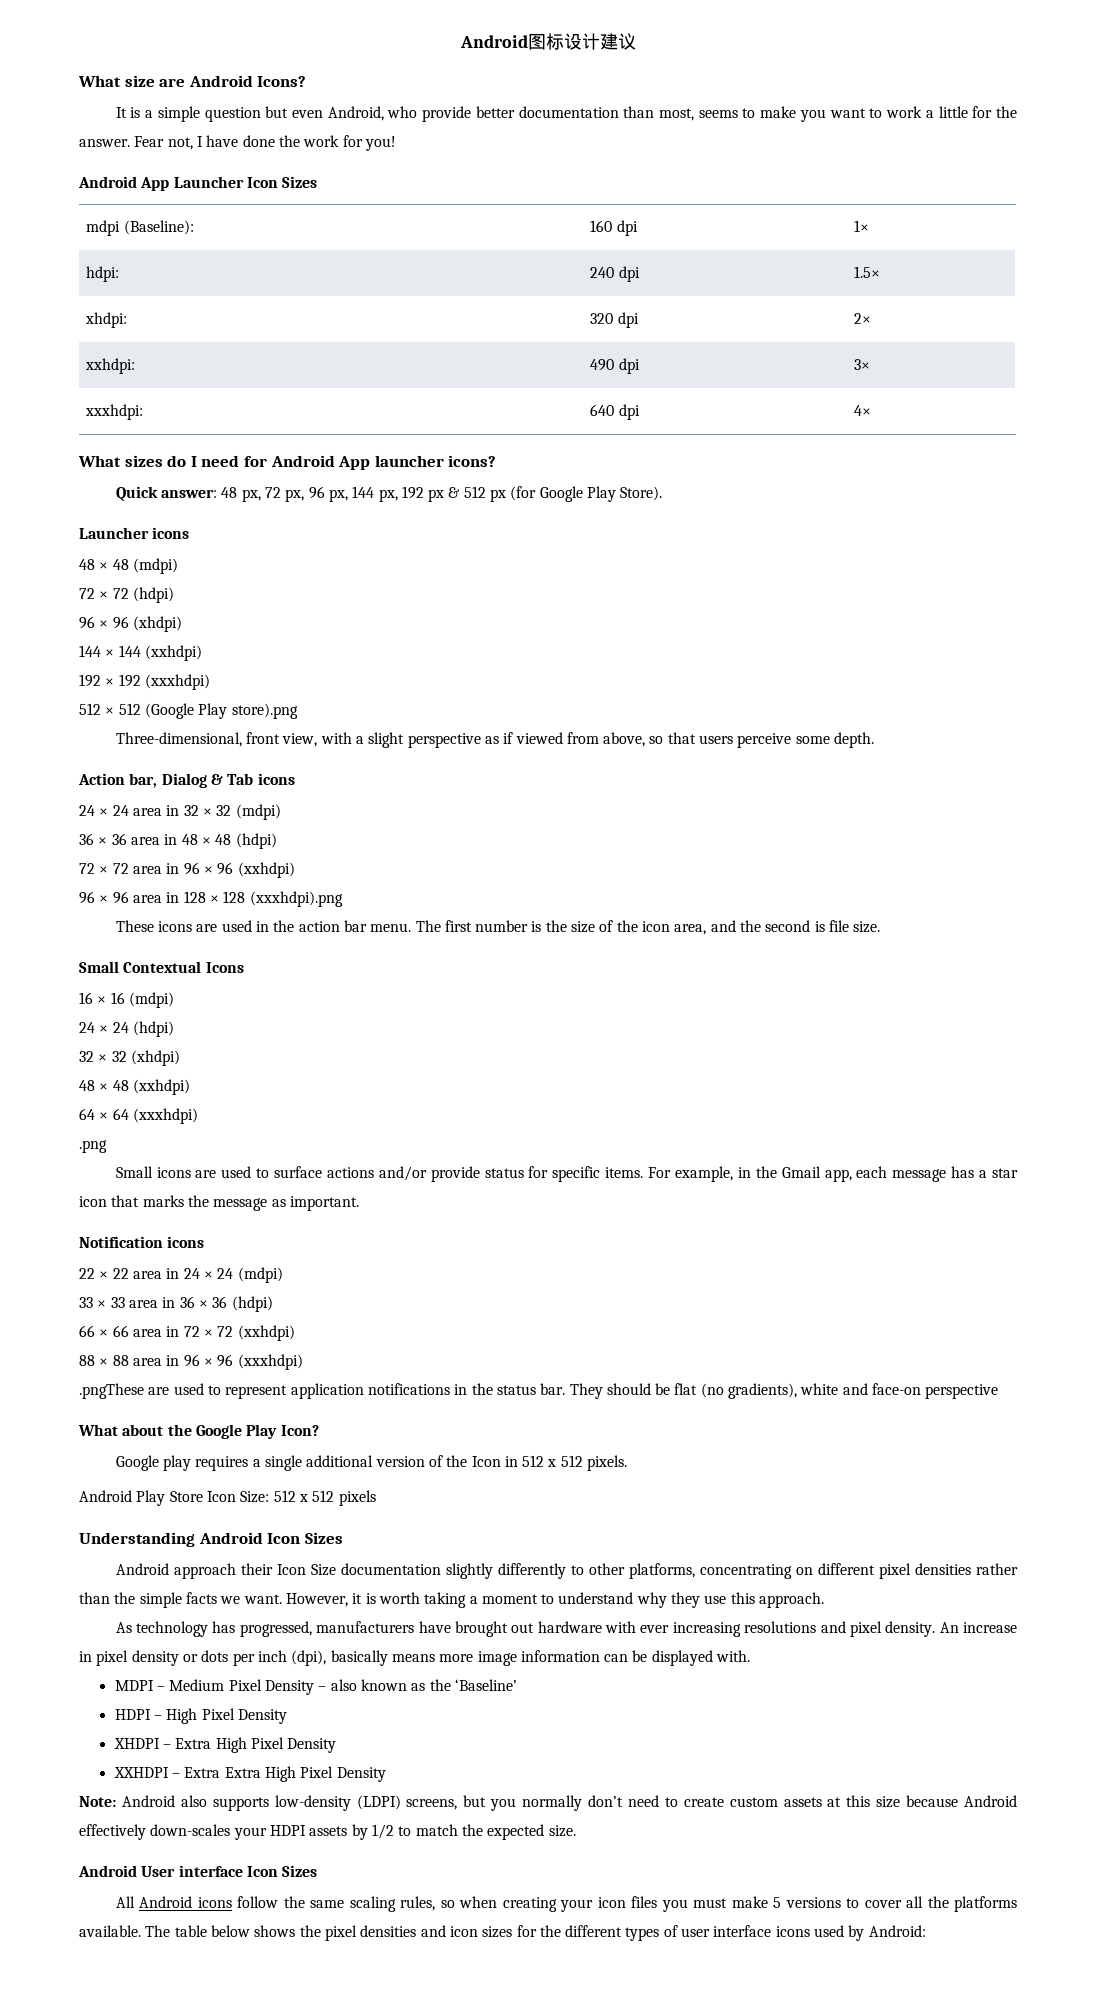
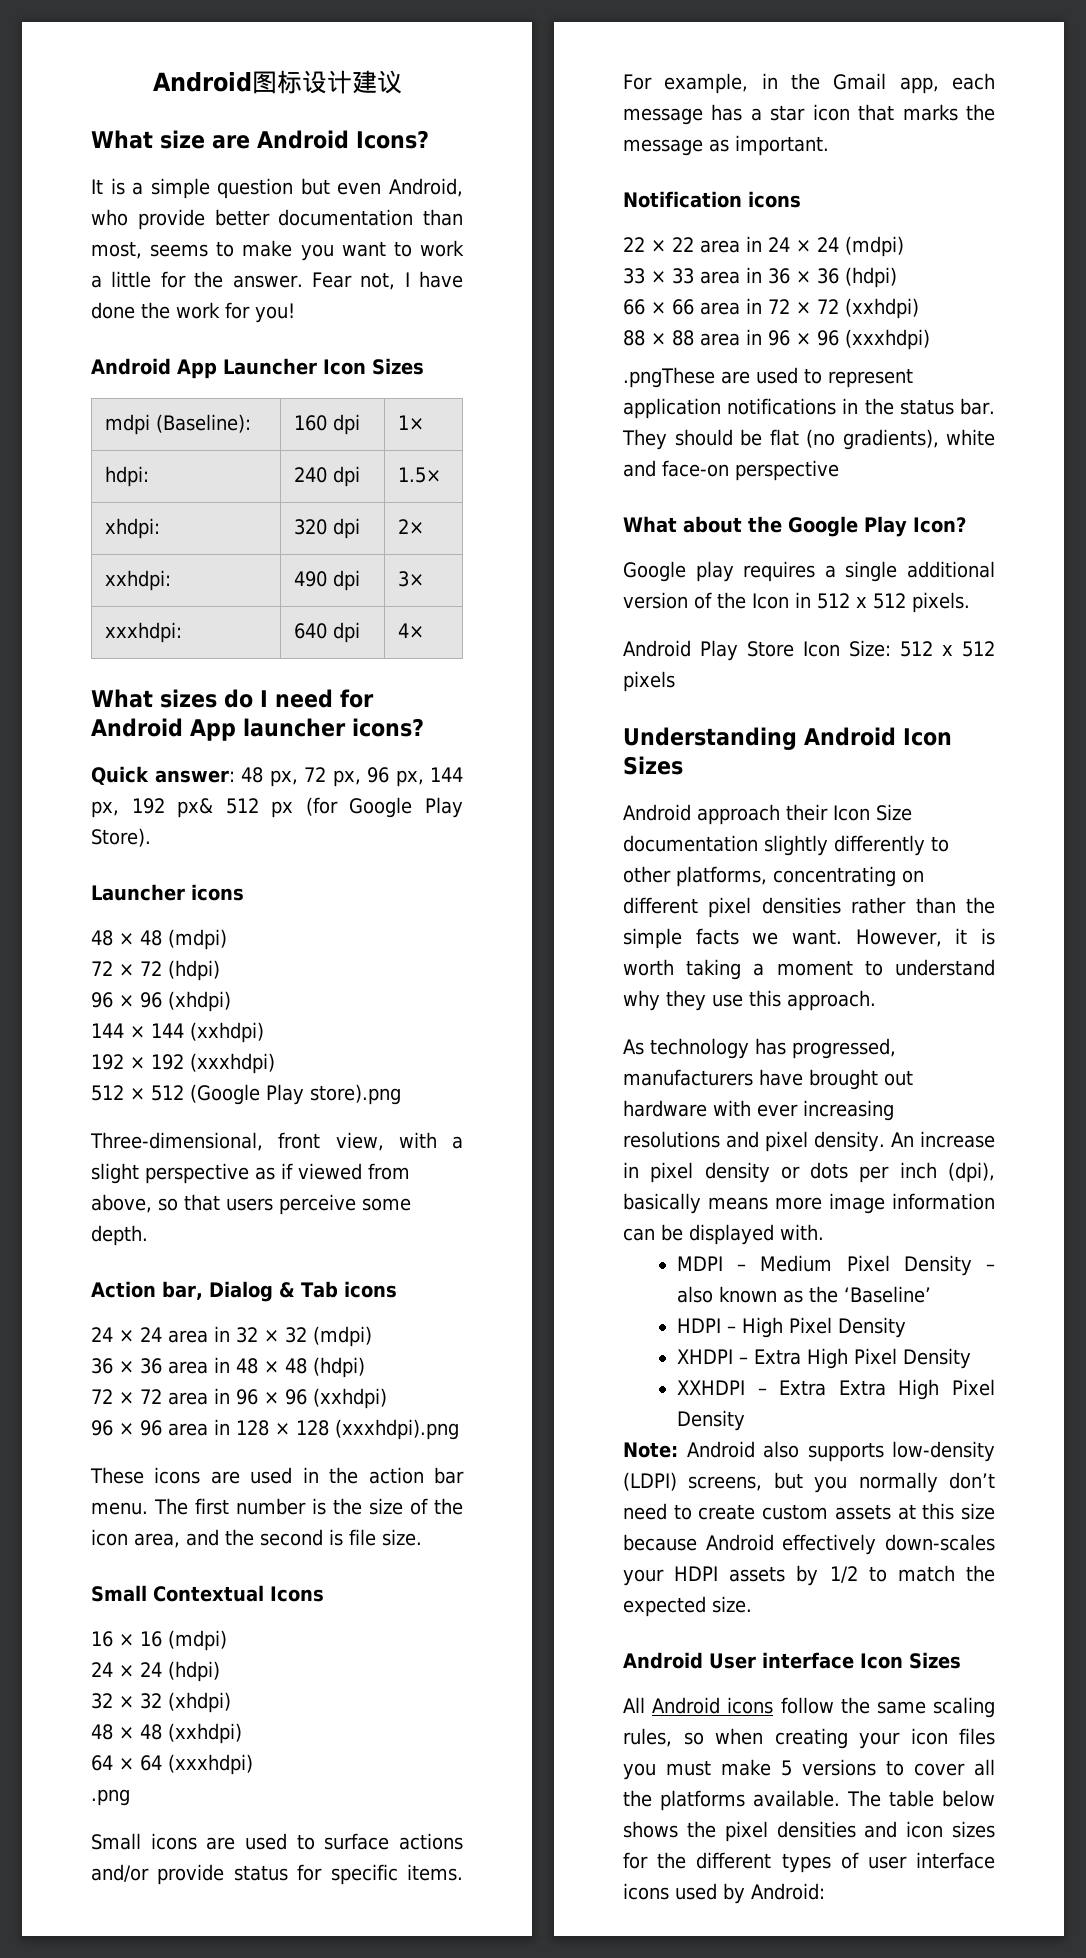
- Quick answer: 48 px, 72 px, 96 px, 144 px, 192 px & 512 px (for Google Play Store).
+ Quick answer: 48 px, 72 px, 96 px, 144 px, 192 px& 512 px (for Google Play Store).

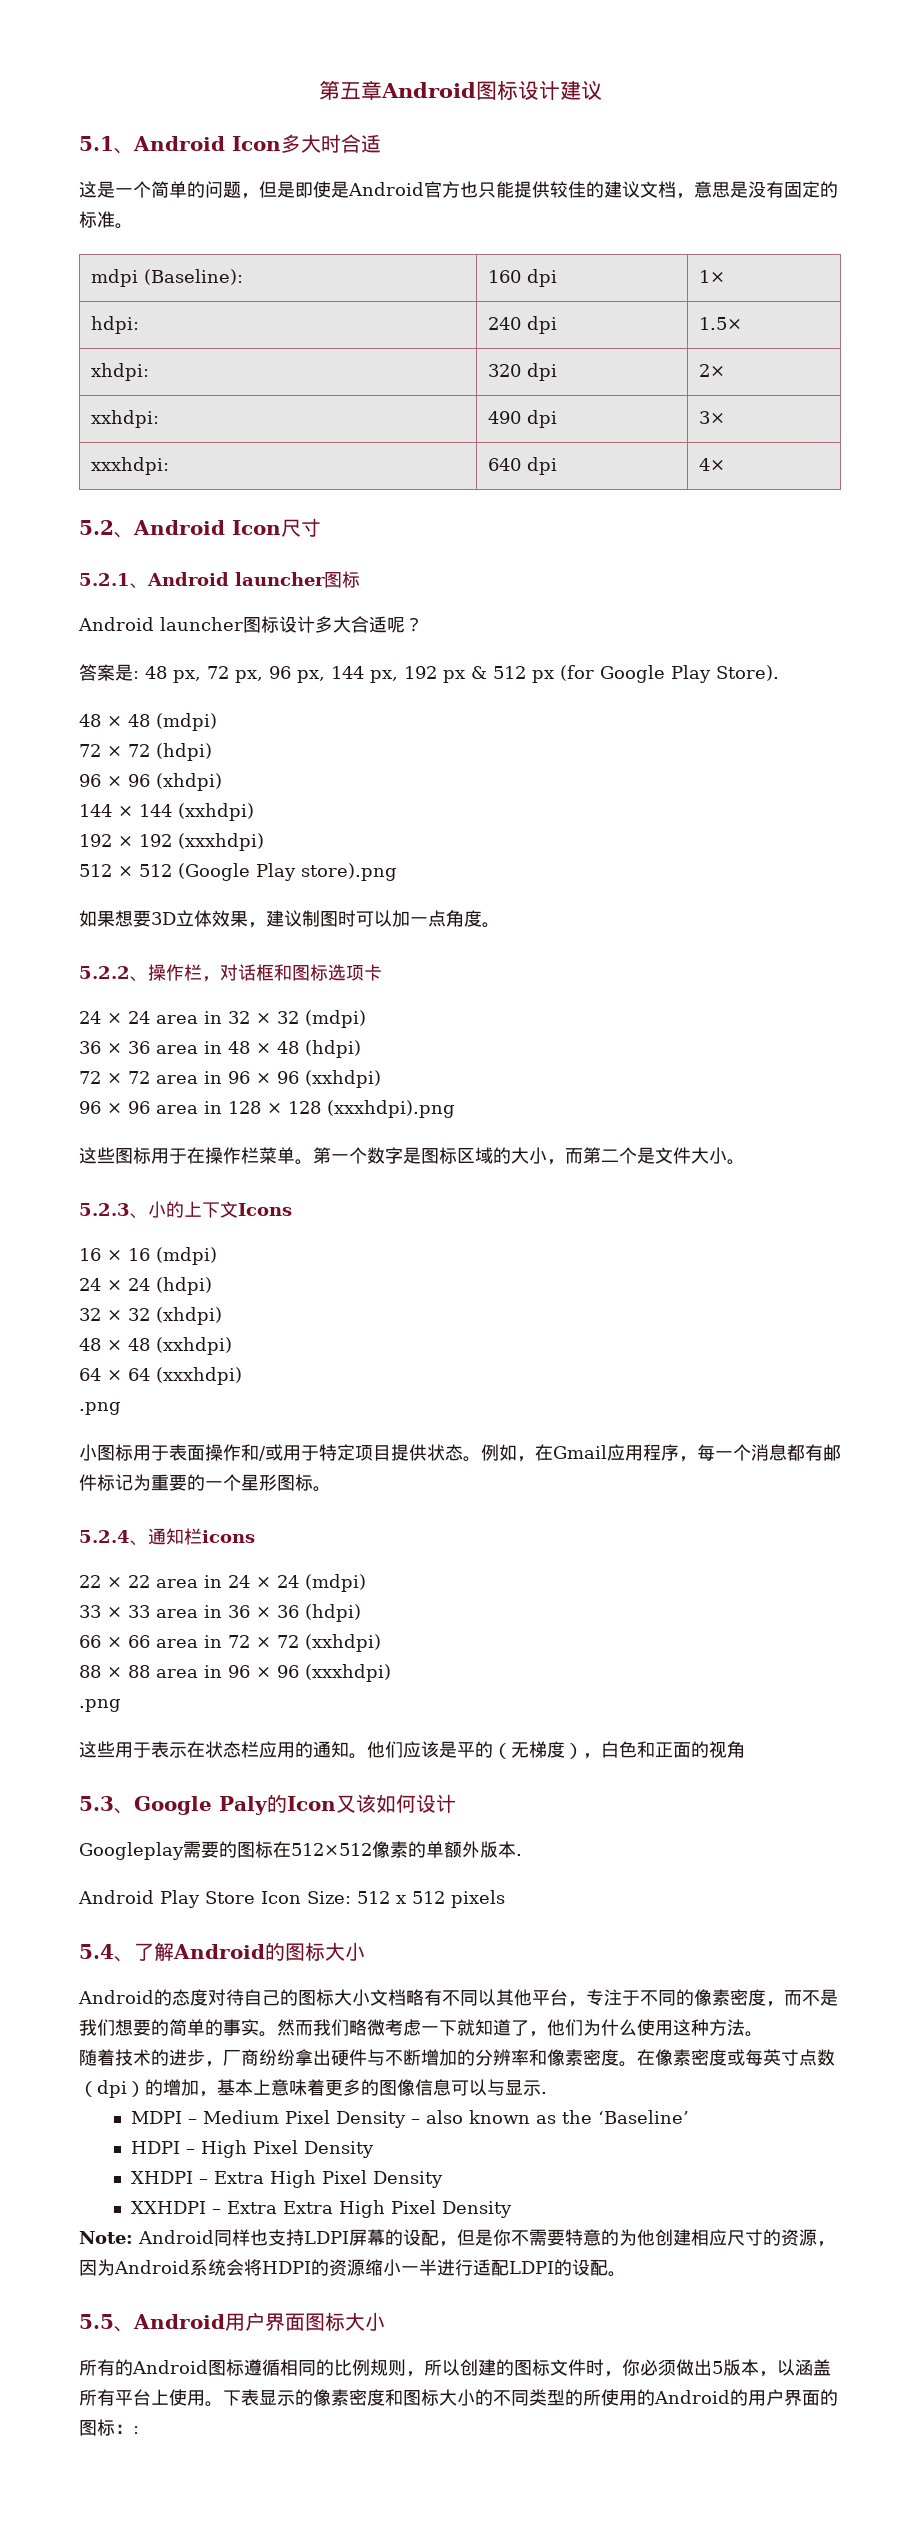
- Android图标设计建议
+ 第五章Android图标设计建议
- What size are Android Icons?
- It is a simple question but even Android, who provide better documentation than most, seems to make you want to work a little for the answer. Fear not, I have done the work for you!
- Android App Launcher Icon Sizes
+ 5.1、Android Icon多大时合适
+ 这是一个简单的问题，但是即使是Android官方也只能提供较佳的建议文档，意思是没有固定的标准。
- What sizes do I need for Android App launcher icons?
- Quick answer: 48 px, 72 px, 96 px, 144 px, 192 px& 512 px (for Google Play Store).
+ 5.2、Android Icon尺寸
+ 5.2.1、Android launcher图标
+ Android launcher图标设计多大合适呢？
+ 答案是: 48 px, 72 px, 96 px, 144 px, 192 px & 512 px (for Google Play Store).
- Launcher icons
- Three-dimensional, front view, with a slight perspective as if viewed from above, so that users perceive some depth.
- Action bar, Dialog & Tab icons
+ 如果想要3D立体效果，建议制图时可以加一点角度。
+ 5.2.2、操作栏，对话框和图标选项卡
- These icons are used in the action bar menu. The first number is the size of the icon area, and the second is file size.
- Small Contextual Icons
+ 这些图标用于在操作栏菜单。第一个数字是图标区域的大小，而第二个是文件大小。
+ 5.2.3、小的上下文Icons
- Small icons are used to surface actions and/or provide status for specific items. For example, in the Gmail app, each message has a star icon that marks the message as important.
- Notification icons
+ 小图标用于表面操作和/或用于特定项目提供状态。例如，在Gmail应用程序，每一个消息都有邮件标记为重要的一个星形图标。
+ 5.2.4、通知栏icons
  88 × 88 area in 96 × 96 (xxxhdpi)
- .pngThese are used to represent application notifications in the status bar. They should be flat (no gradients), white and face-on perspective
- What about the Google Play Icon?
- Google play requires a single additional version of the Icon in 512 x 512 pixels.
+ .png
+ 这些用于表示在状态栏应用的通知。他们应该是平的（无梯度），白色和正面的视角
+ 5.3、Google Paly的Icon又该如何设计
+ Googleplay需要的图标在512×512像素的单额外版本.
- Understanding Android Icon Sizes
- Android approach their Icon Size documentation slightly differently to other platforms, concentrating on different pixel densities rather than the simple facts we want. However, it is worth taking a moment to understand why they use this approach.
- As technology has progressed, manufacturers have brought out hardware with ever increasing resolutions and pixel density. An increase in pixel density or dots per inch (dpi), basically means more image information can be displayed with.
+ 5.4、了解Android的图标大小
+ Android的态度对待自己的图标大小文档略有不同以其他平台，专注于不同的像素密度，而不是我们想要的简单的事实。然而我们略微考虑一下就知道了，他们为什么使用这种方法。
+ 随着技术的进步，厂商纷纷拿出硬件与不断增加的分辨率和像素密度。在像素密度或每英寸点数（dpi）的增加，基本上意味着更多的图像信息可以与显示.
- Note: Android also supports low-density (LDPI) screens, but you normally don’t need to create custom assets at this size because Android effectively down-scales your HDPI assets by 1/2 to match the expected size.
- Android User interface Icon Sizes
- All Android icons follow the same scaling rules, so when creating your icon files you must make 5 versions to cover all the platforms available. The table below shows the pixel densities and icon sizes for the different types of user interface icons used by Android:
+ Note: Android同样也支持LDPI屏幕的设配，但是你不需要特意的为他创建相应尺寸的资源，因为Android系统会将HDPI的资源缩小一半进行适配LDPI的设配。
+ 5.5、Android用户界面图标大小
+ 所有的Android图标遵循相同的比例规则，所以创建的图标文件时，你必须做出5版本，以涵盖所有平台上使用。下表显示的像素密度和图标大小的不同类型的所使用的Android的用户界面的图标：:

